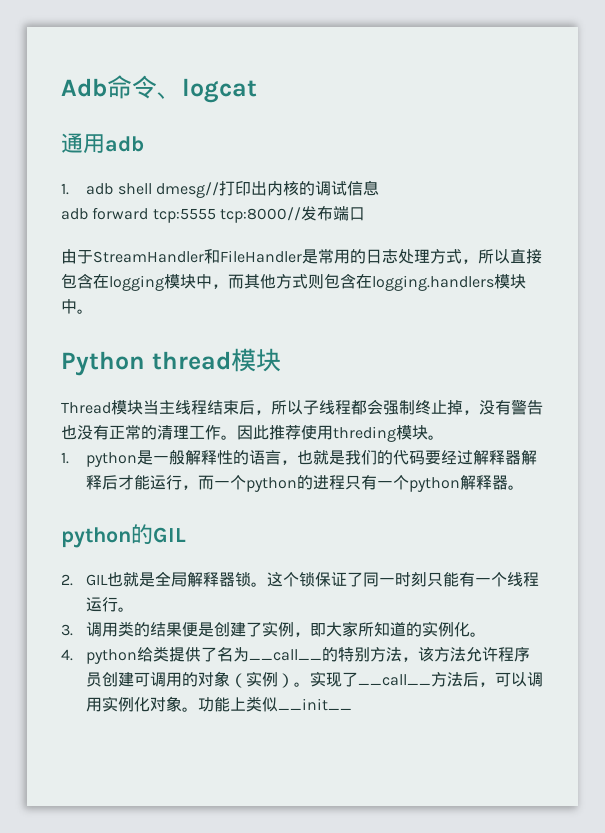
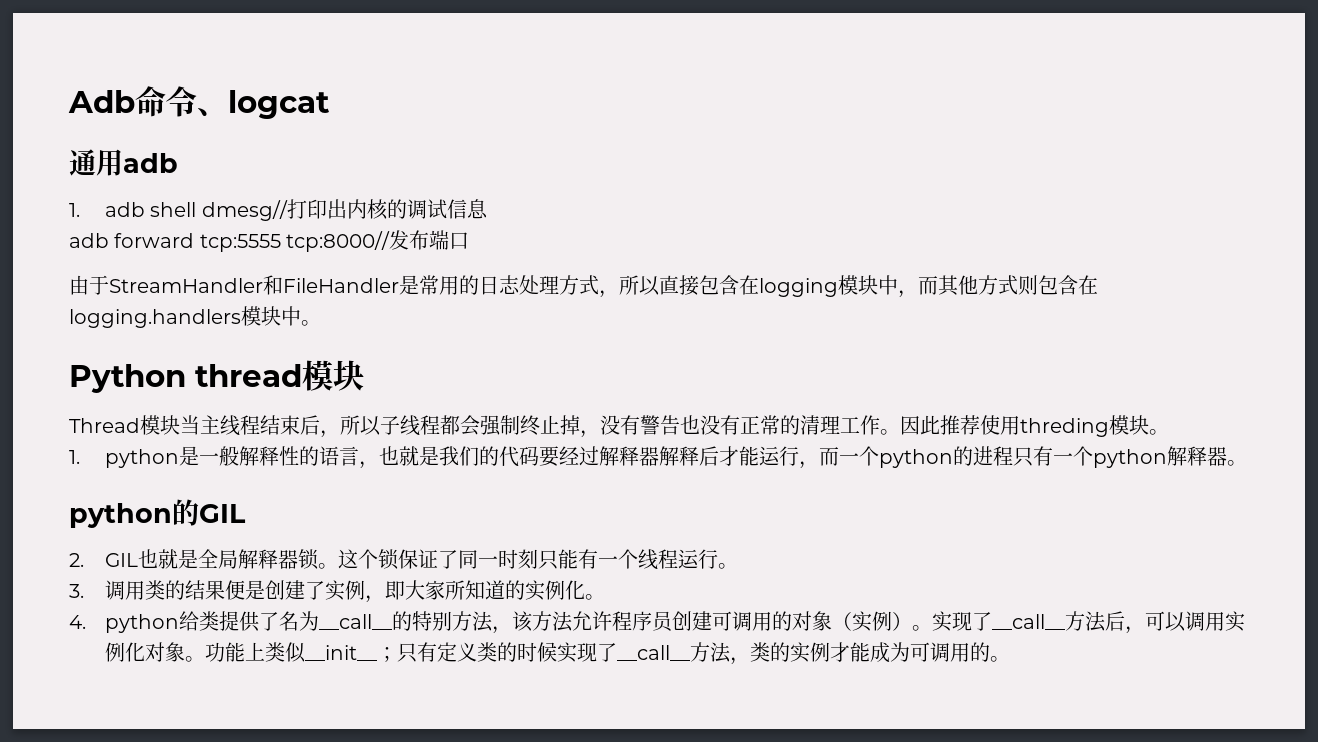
- 功能上类似__init__
+ 功能上类似__init__；只有定义类的时候实现了__call__方法，类的实例才能成为可调用的。

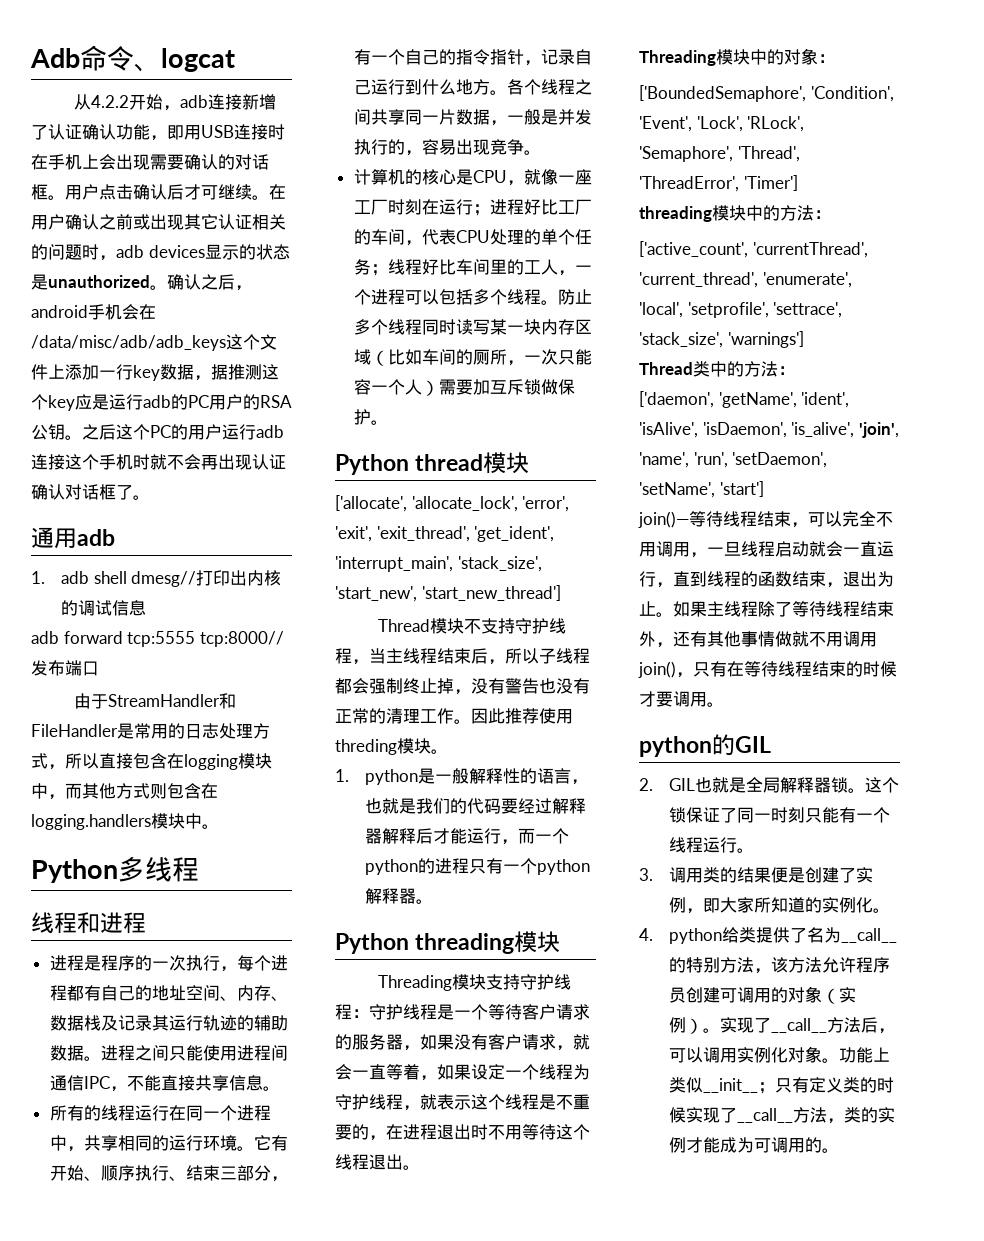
+ 从4.2.2开始，adb连接新增了认证确认功能，即用USB连接时在手机上会出现需要确认的对话框。用户点击确认后才可继续。在用户确认之前或出现其它认证相关的问题时，adb devices显示的状态是unauthorized。确认之后，android手机会在/data/misc/adb/adb_keys这个文件上添加一行key数据，据推测这个key应是运行adb的PC用户的RSA公钥。之后这个PC的用户运行adb连接这个手机时就不会再出现认证确认对话框了。
+ Python多线程
+ 线程和进程
+ 进程是程序的一次执行，每个进程都有自己的地址空间、内存、数据栈及记录其运行轨迹的辅助数据。进程之间只能使用进程间通信IPC，不能直接共享信息。
+ 所有的线程运行在同一个进程中，共享相同的运行环境。它有开始、顺序执行、结束三部分，有一个自己的指令指针，记录自己运行到什么地方。各个线程之间共享同一片数据，一般是并发执行的，容易出现竞争。
+ 计算机的核心是CPU，就像一座工厂时刻在运行；进程好比工厂的车间，代表CPU处理的单个任务；线程好比车间里的工人，一个进程可以包括多个线程。防止多个线程同时读写某一块内存区域（比如车间的厕所，一次只能容一个人）需要加互斥锁做保护。
  Python thread模块
- Thread模块当主线程结束后，所以子线程都会强制终止掉，没有警告也没有正常的清理工作。
+ ['allocate', 'allocate_lock', 'error', 'exit', 'exit_thread', 'get_ident', 'interrupt_main', 'stack_size', 'start_new', 'start_new_thread']
+ Thread模块不支持守护线程，当主线程结束后，所以子线程都会强制终止掉，没有警告也没有正常的清理工作。
+ Python threading模块
+ Threading模块支持守护线程：守护线程是一个等待客户请求的服务器，如果没有客户请求，就会一直等着，如果设定一个线程为守护线程，就表示这个线程是不重要的，在进程退出时不用等待这个线程退出。
+ Threading模块中的对象：
+ ['BoundedSemaphore', 'Condition', 'Event', 'Lock', 'RLock', 'Semaphore', 'Thread', 'ThreadError', 'Timer']
+ threading模块中的方法：
+ ['active_count', 'currentThread', 'current_thread', 'enumerate', 'local', 'setprofile', 'settrace', 'stack_size', 'warnings']
+ Thread类中的方法：
+ ['daemon', 'getName', 'ident', 'isAlive', 'isDaemon', 'is_alive', 'join', 'name', 'run', 'setDaemon', 'setName', 'start']
+ join()—等待线程结束，可以完全不用调用，一旦线程启动就会一直运行，直到线程的函数结束，退出为止。如果主线程除了等待线程结束外，还有其他事情做就不用调用join()，只有在等待线程结束的时候才要调用。

